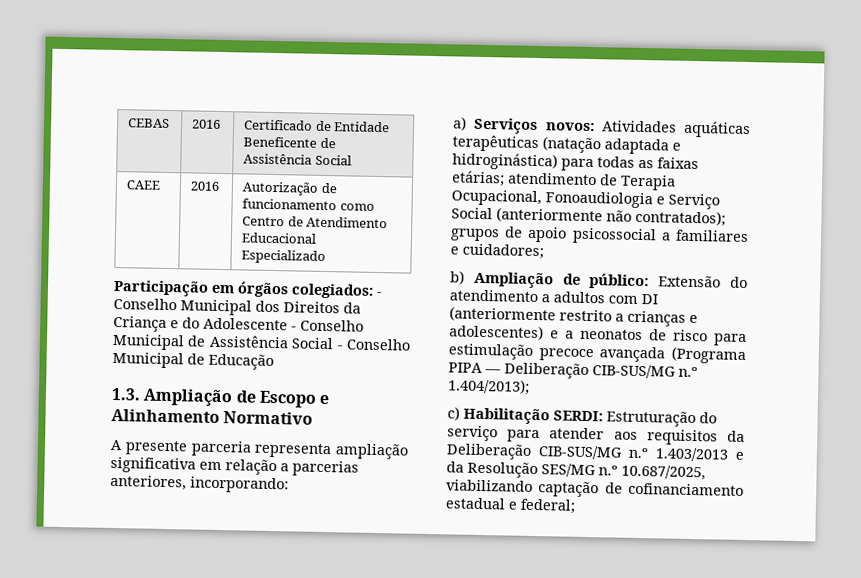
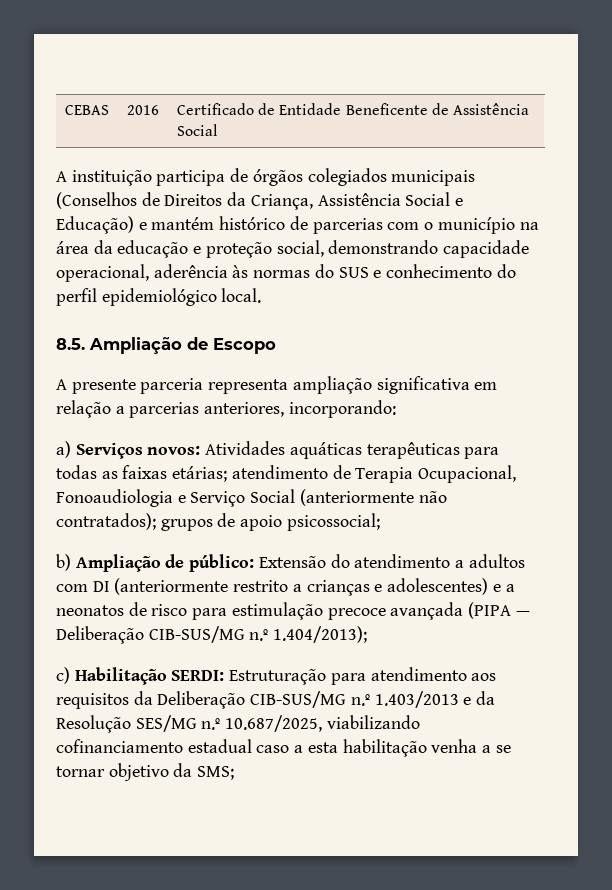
- CAEE | 2016 | Autorização de funcionamento como Centro de Atendimento Educacional Especializado
- Participação em órgãos colegiados: - Conselho Municipal dos Direitos da Criança e do Adolescente - Conselho Municipal de Assistência Social - Conselho Municipal de Educação
- 1.3. Ampliação de Escopo e Alinhamento Normativo
+ A instituição participa de órgãos colegiados municipais (Conselhos de Direitos da Criança, Assistência Social e Educação) e mantém histórico de parcerias com o município na área da educação e proteção social, demonstrando capacidade operacional, aderência às normas do SUS e conhecimento do perfil epidemiológico local.
+ 8.5. Ampliação de Escopo
- a) Serviços novos: Atividades aquáticas terapêuticas (natação adaptada e hidroginástica) para todas as faixas etárias; atendimento de Terapia Ocupacional, Fonoaudiologia e Serviço Social (anteriormente não contratados); grupos de apoio psicossocial a familiares e cuidadores;
+ a) Serviços novos: Atividades aquáticas terapêuticas para todas as faixas etárias; atendimento de Terapia Ocupacional, Fonoaudiologia e Serviço Social (anteriormente não contratados); grupos de apoio psicossocial;
- b) Ampliação de público: Extensão do atendimento a adultos com DI (anteriormente restrito a crianças e adolescentes) e a neonatos de risco para estimulação precoce avançada (Programa PIPA — Deliberação CIB-SUS/MG n.º 1.404/2013);
+ b) Ampliação de público: Extensão do atendimento a adultos com DI (anteriormente restrito a crianças e adolescentes) e a neonatos de risco para estimulação precoce avançada (PIPA — Deliberação CIB-SUS/MG n.º 1.404/2013);
- c) Habilitação SERDI: Estruturação do serviço para atender aos requisitos da Deliberação CIB-SUS/MG n.º 1.403/2013 e da Resolução SES/MG n.º 10.687/2025, viabilizando captação de cofinanciamento estadual e federal;
+ c) Habilitação SERDI: Estruturação para atendimento aos requisitos da Deliberação CIB-SUS/MG n.º 1.403/2013 e da Resolução SES/MG n.º 10.687/2025, viabilizando cofinanciamento estadual caso a esta habilitação venha a se tornar objetivo da SMS;

